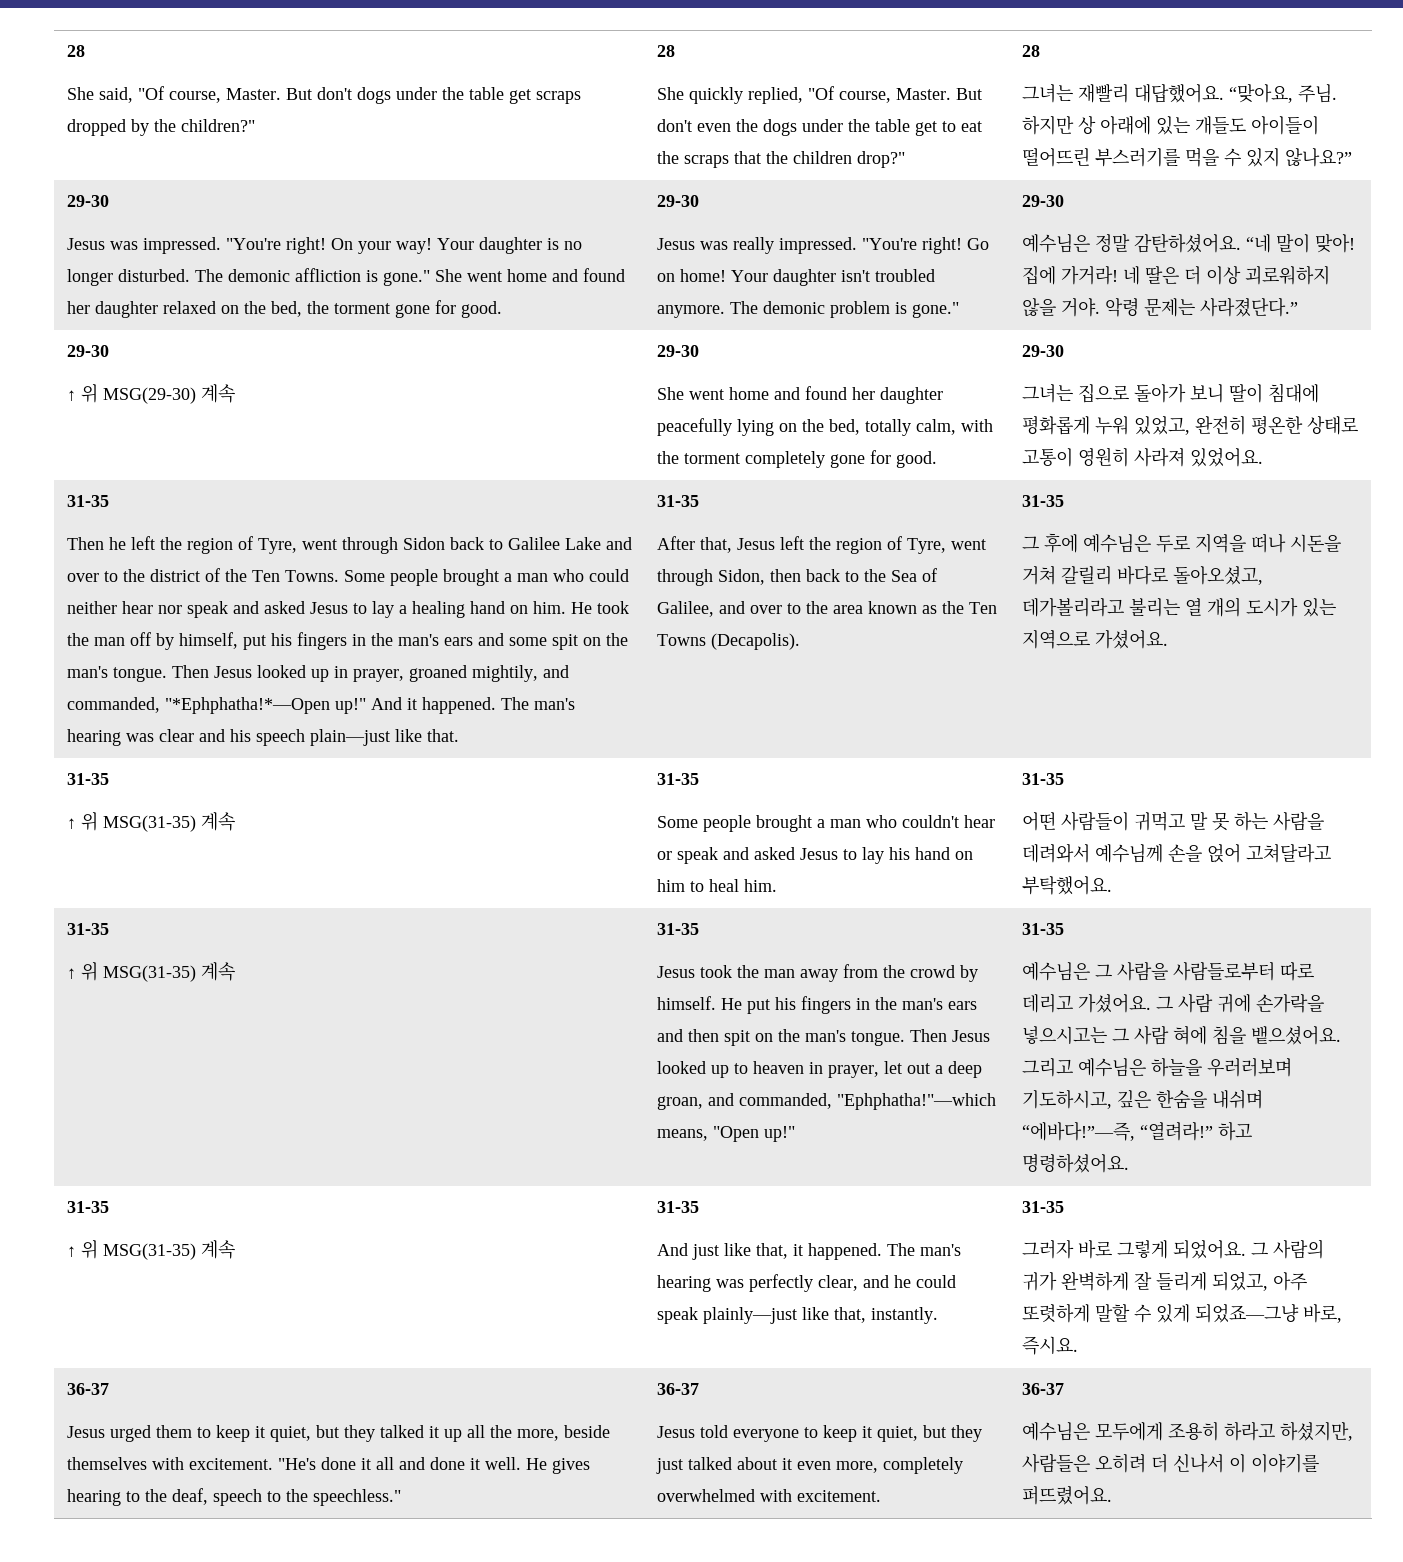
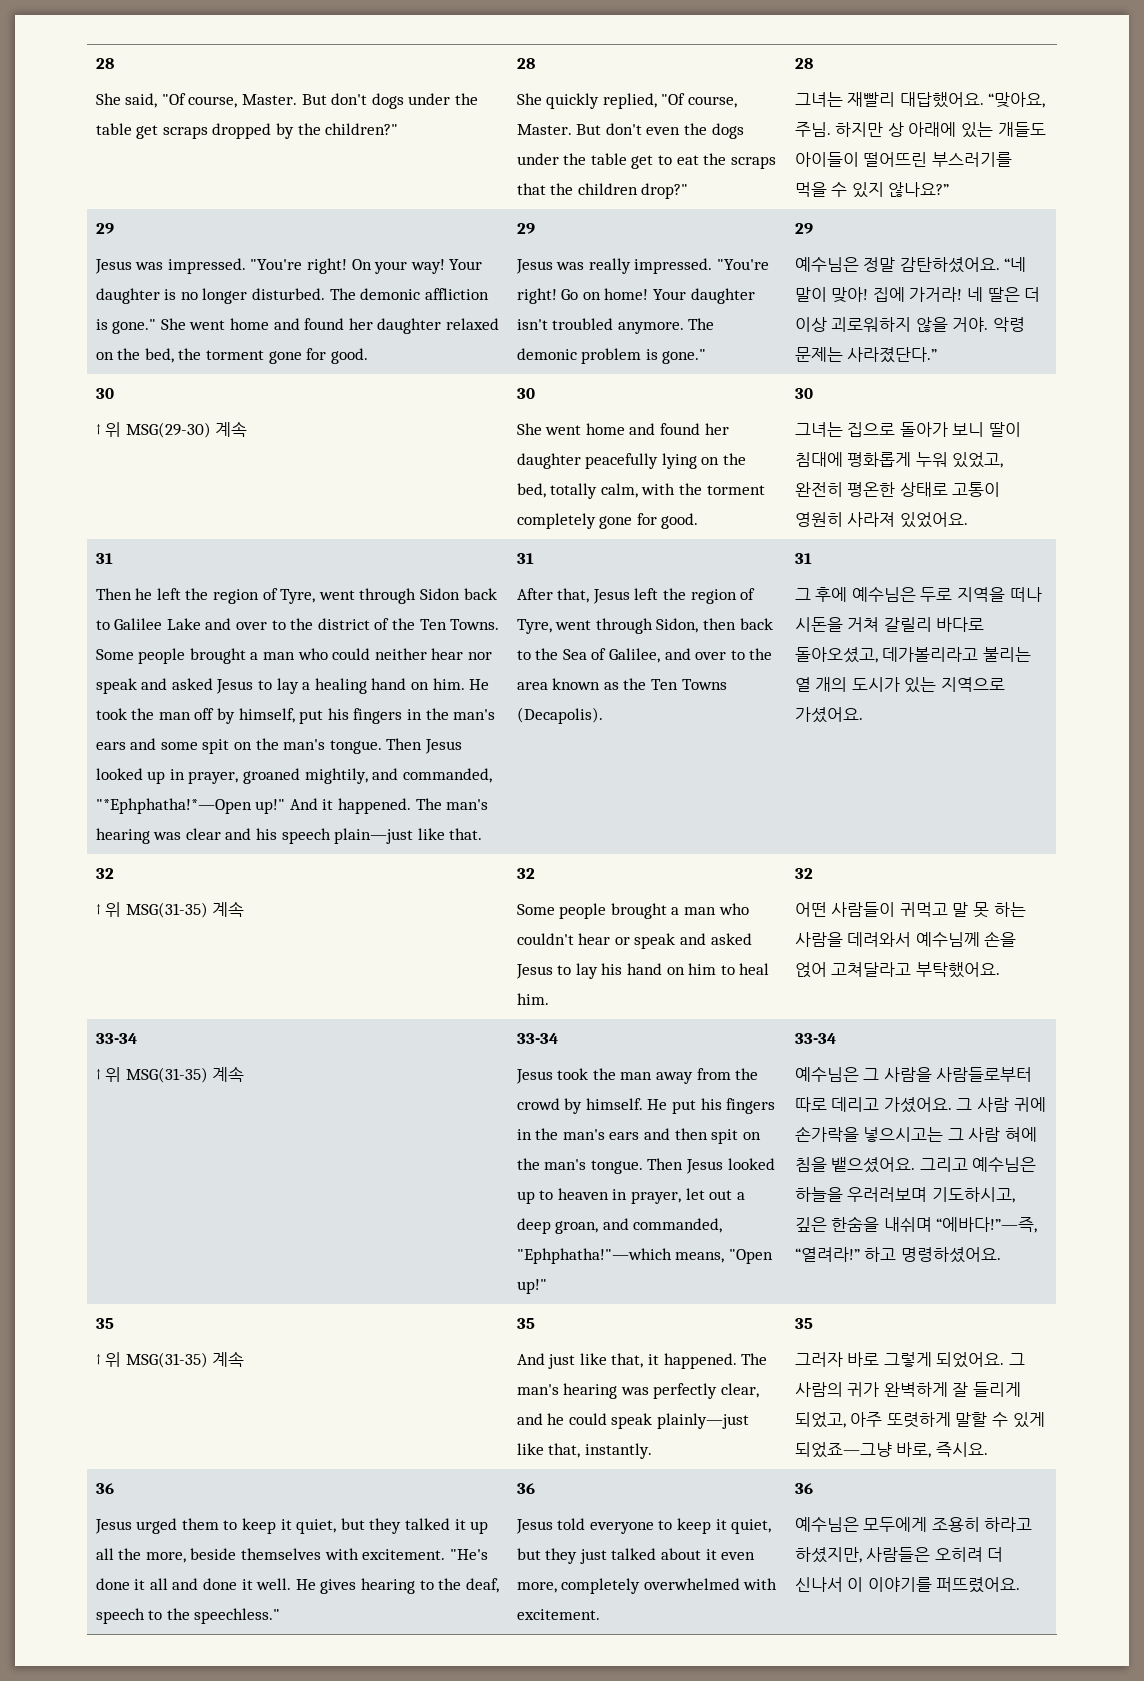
  하지만 상 아래에 있는 개들도 아이들이 떨어뜨린 부스러기를 먹을 수 있지 않나요?”
- 29-30
+ 29
- She went home and found her daughter relaxed on the bed, the torment gone for good. | 29-30
+ She went home and found her daughter relaxed on the bed, the torment gone for good. | 29
- The demonic problem is gone." | 29-30
+ The demonic problem is gone." | 29
  악령 문제는 사라졌단다.”
- 29-30
+ 30
- ↑ 위 MSG(29-30) 계속 | 29-30
+ ↑ 위 MSG(29-30) 계속 | 30
- She went home and found her daughter peacefully lying on the bed, totally calm, with the torment completely gone for good. | 29-30
+ She went home and found her daughter peacefully lying on the bed, totally calm, with the torment completely gone for good. | 30
  그녀는 집으로 돌아가 보니 딸이 침대에 평화롭게 누워 있었고, 완전히 평온한 상태로 고통이 영원히 사라져 있었어요.
- 31-35
+ 31
- The man's hearing was clear and his speech plain—just like that. | 31-35
+ The man's hearing was clear and his speech plain—just like that. | 31
- After that, Jesus left the region of Tyre, went through Sidon, then back to the Sea of Galilee, and over to the area known as the Ten Towns (Decapolis). | 31-35
+ After that, Jesus left the region of Tyre, went through Sidon, then back to the Sea of Galilee, and over to the area known as the Ten Towns (Decapolis). | 31
  그 후에 예수님은 두로 지역을 떠나 시돈을 거쳐 갈릴리 바다로 돌아오셨고, 데가볼리라고 불리는 열 개의 도시가 있는 지역으로 가셨어요.
- 31-35
- ↑ 위 MSG(31-35) 계속 | 31-35
+ 32
+ ↑ 위 MSG(31-35) 계속 | 32
- Some people brought a man who couldn't hear or speak and asked Jesus to lay his hand on him to heal him. | 31-35
+ Some people brought a man who couldn't hear or speak and asked Jesus to lay his hand on him to heal him. | 32
  어떤 사람들이 귀먹고 말 못 하는 사람을 데려와서 예수님께 손을 얹어 고쳐달라고 부탁했어요.
- 31-35
- ↑ 위 MSG(31-35) 계속 | 31-35
+ 33-34
+ ↑ 위 MSG(31-35) 계속 | 33-34
- Then Jesus looked up to heaven in prayer, let out a deep groan, and commanded, "Ephphatha!"—which means, "Open up!" | 31-35
+ Then Jesus looked up to heaven in prayer, let out a deep groan, and commanded, "Ephphatha!"—which means, "Open up!" | 33-34
  하고 명령하셨어요.
- 31-35
- ↑ 위 MSG(31-35) 계속 | 31-35
+ 35
+ ↑ 위 MSG(31-35) 계속 | 35
- The man's hearing was perfectly clear, and he could speak plainly—just like that, instantly. | 31-35
+ The man's hearing was perfectly clear, and he could speak plainly—just like that, instantly. | 35
  그 사람의 귀가 완벽하게 잘 들리게 되었고, 아주 또렷하게 말할 수 있게 되었죠—그냥 바로, 즉시요.
- 36-37
+ 36
- He gives hearing to the deaf, speech to the speechless." | 36-37
+ He gives hearing to the deaf, speech to the speechless." | 36
- Jesus told everyone to keep it quiet, but they just talked about it even more, completely overwhelmed with excitement. | 36-37
+ Jesus told everyone to keep it quiet, but they just talked about it even more, completely overwhelmed with excitement. | 36

